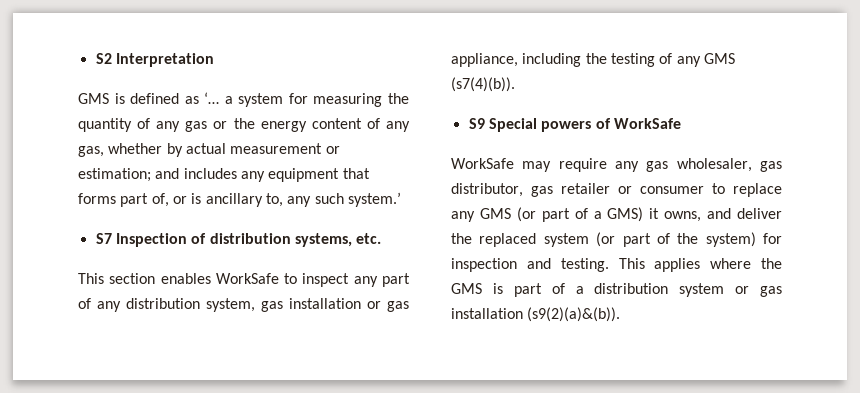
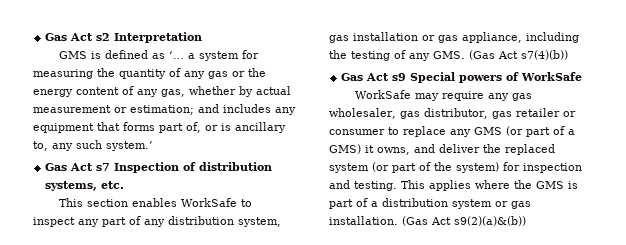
- S2 Interpretation
+ Gas Act s2 Interpretation
- S7 Inspection of distribution systems, etc.
+ Gas Act s7 Inspection of distribution systems, etc.
- This section enables WorkSafe to inspect any part of any distribution system, gas installation or gas appliance, including the testing of any GMS (s7(4)(b)).
- S9 Special powers of WorkSafe
+ This section enables WorkSafe to inspect any part of any distribution system, gas installation or gas appliance, including the testing of any GMS. (Gas Act s7(4)(b))
+ Gas Act s9 Special powers of WorkSafe
- This applies where the GMS is part of a distribution system or gas installation (s9(2)(a)&(b)).
+ This applies where the GMS is part of a distribution system or gas installation. (Gas Act s9(2)(a)&(b))

